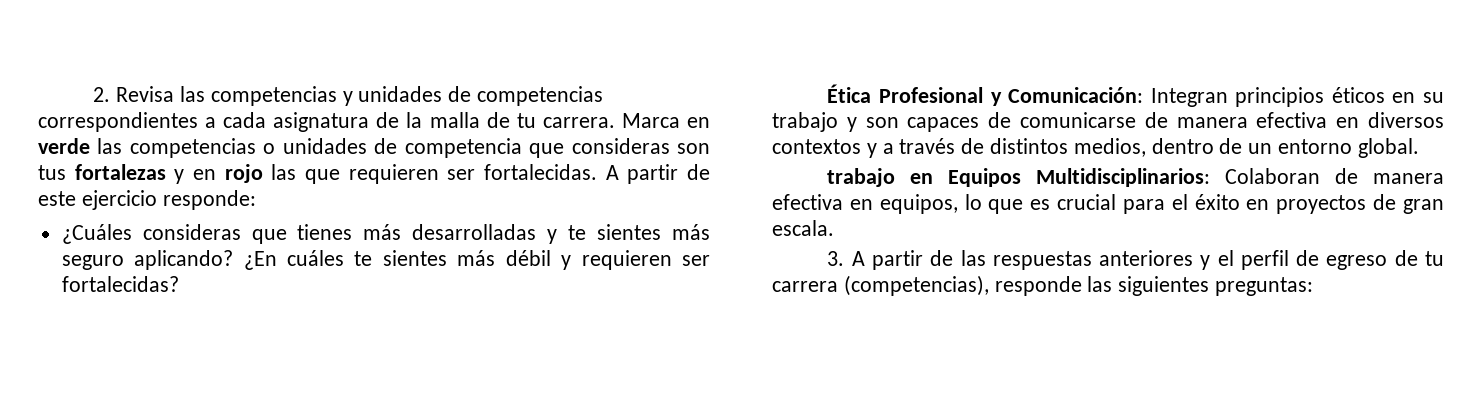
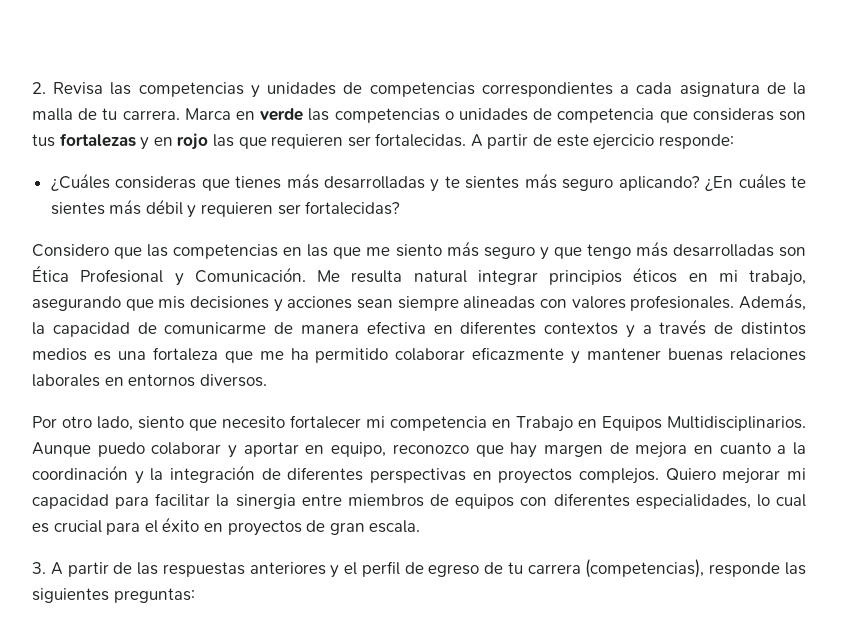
- Ética Profesional y Comunicación: Integran principios éticos en su trabajo y son capaces de comunicarse de manera efectiva en diversos contextos y a través de distintos medios, dentro de un entorno global.
- trabajo en Equipos Multidisciplinarios: Colaboran de manera efectiva en equipos, lo que es crucial para el éxito en proyectos de gran escala.
+ Considero que las competencias en las que me siento más seguro y que tengo más desarrolladas son Ética Profesional y Comunicación. Me resulta natural integrar principios éticos en mi trabajo, asegurando que mis decisiones y acciones sean siempre alineadas con valores profesionales. Además, la capacidad de comunicarme de manera efectiva en diferentes contextos y a través de distintos medios es una fortaleza que me ha permitido colaborar eficazmente y mantener buenas relaciones laborales en entornos diversos.
+ Por otro lado, siento que necesito fortalecer mi competencia en Trabajo en Equipos Multidisciplinarios. Aunque puedo colaborar y aportar en equipo, reconozco que hay margen de mejora en cuanto a la coordinación y la integración de diferentes perspectivas en proyectos complejos. Quiero mejorar mi capacidad para facilitar la sinergia entre miembros de equipos con diferentes especialidades, lo cual es crucial para el éxito en proyectos de gran escala.

